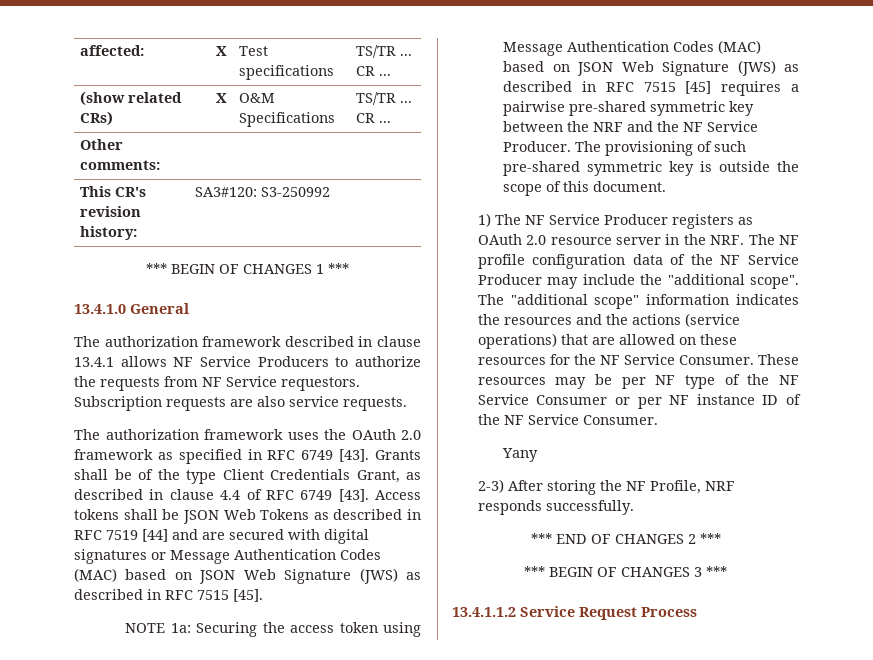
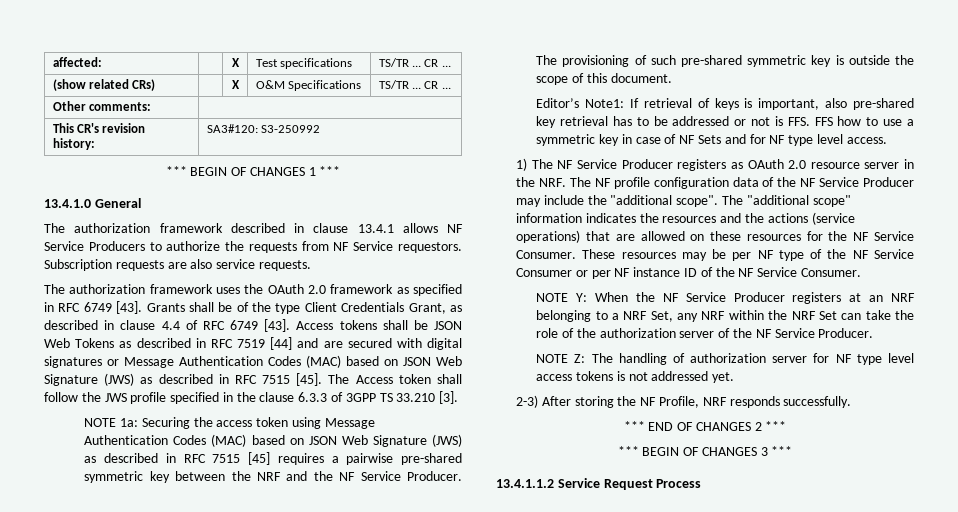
+ The Access token shall follow the JWS profile specified in the clause 6.3.3 of 3GPP TS 33.210 [3].
+ Editor’s Note1: If retrieval of keys is important, also pre-shared key retrieval has to be addressed or not is FFS. FFS how to use a symmetric key in case of NF Sets and for NF type level access.
- Yany
+ NOTE Y: When the NF Service Producer registers at an NRF belonging to a NRF Set, any NRF within the NRF Set can take the role of the authorization server of the NF Service Producer.
+ NOTE Z: The handling of authorization server for NF type level access tokens is not addressed yet.

